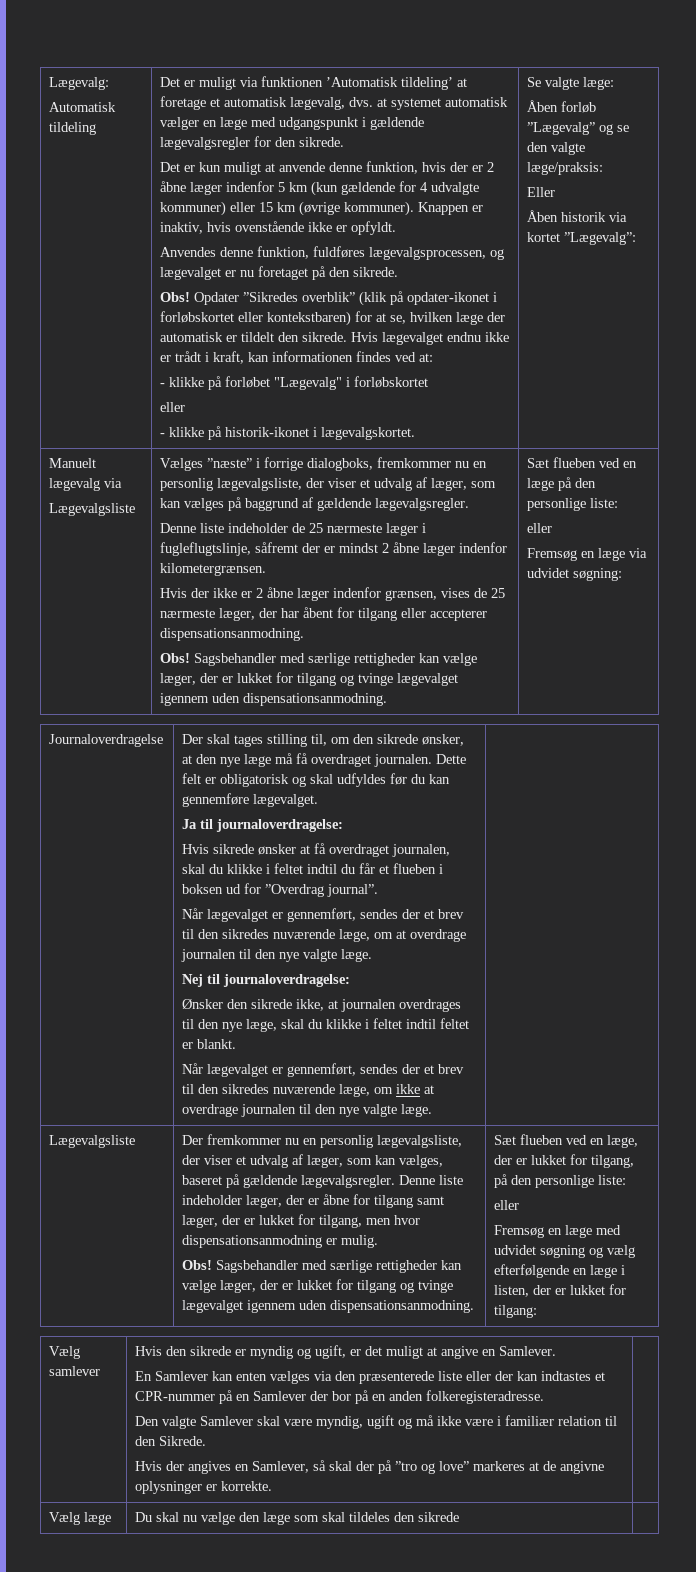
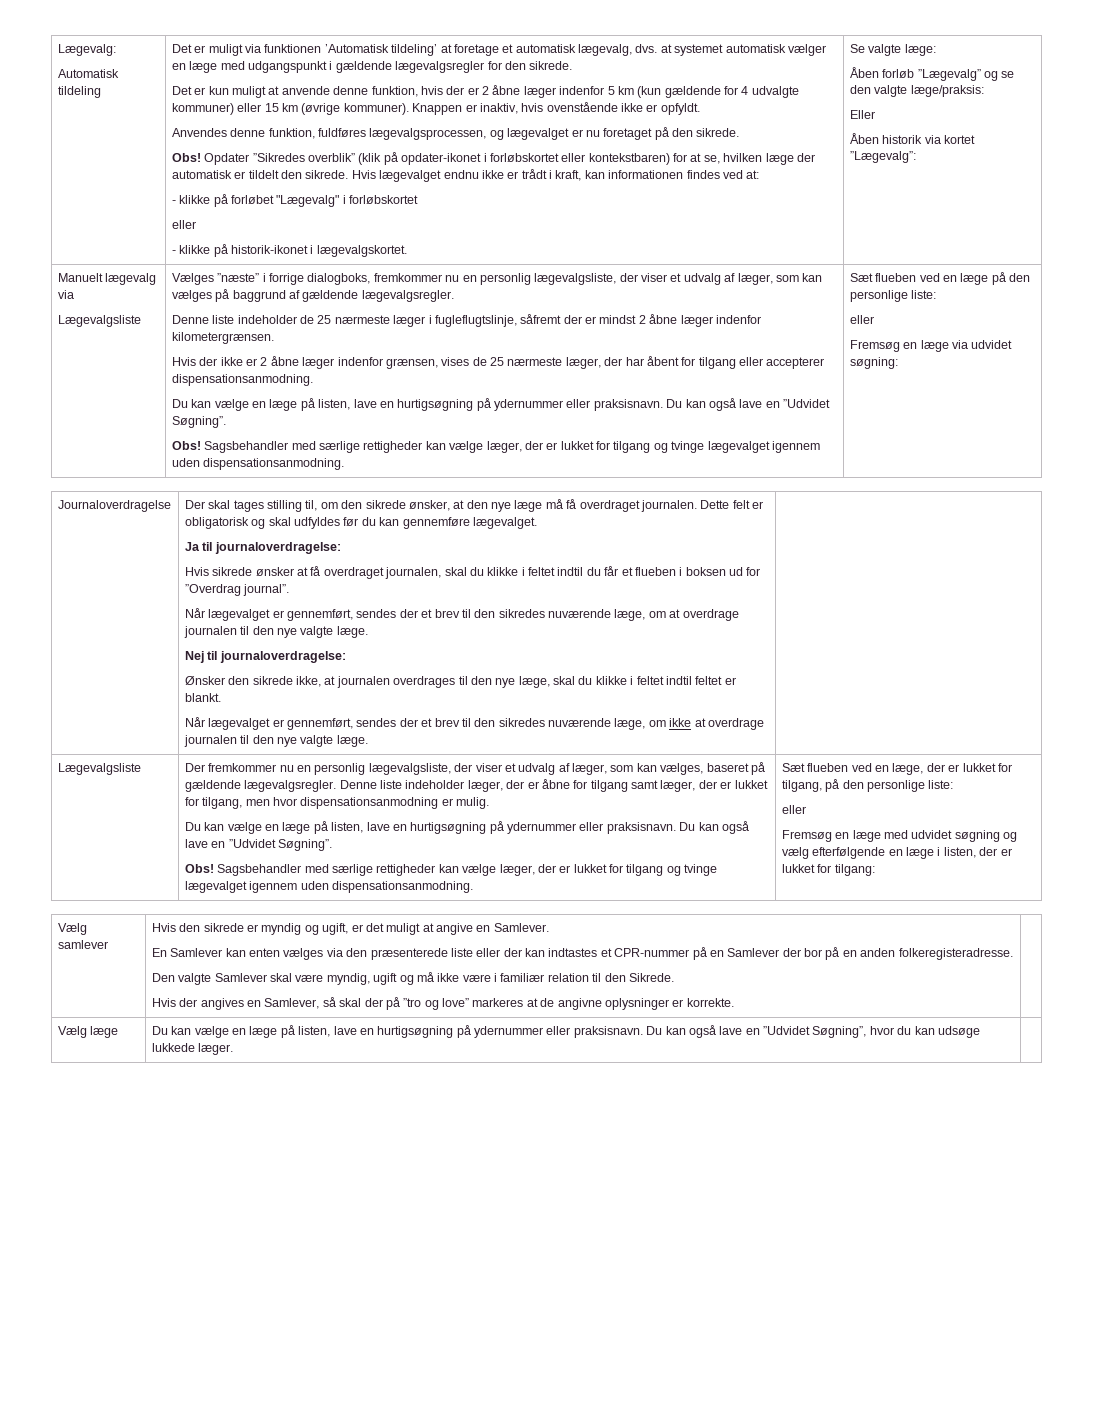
  Hvis der ikke er 2 åbne læger indenfor grænsen, vises de 25 nærmeste læger, der har åbent for tilgang eller accepterer dispensationsanmodning.
+ Du kan vælge en læge på listen, lave en hurtigsøgning på ydernummer eller praksisnavn. Du kan også lave en ”Udvidet Søgning”.
  Denne liste indeholder læger, der er åbne for tilgang samt læger, der er lukket for tilgang, men hvor dispensationsanmodning er mulig.
+ Du kan vælge en læge på listen, lave en hurtigsøgning på ydernummer eller praksisnavn. Du kan også lave en ”Udvidet Søgning”.
- Vælg læge | Du skal nu vælge den læge som skal tildeles den sikrede |
+ Vælg læge | Du kan vælge en læge på listen, lave en hurtigsøgning på ydernummer eller praksisnavn. Du kan også lave en ”Udvidet Søgning”, hvor du kan udsøge lukkede læger. |

